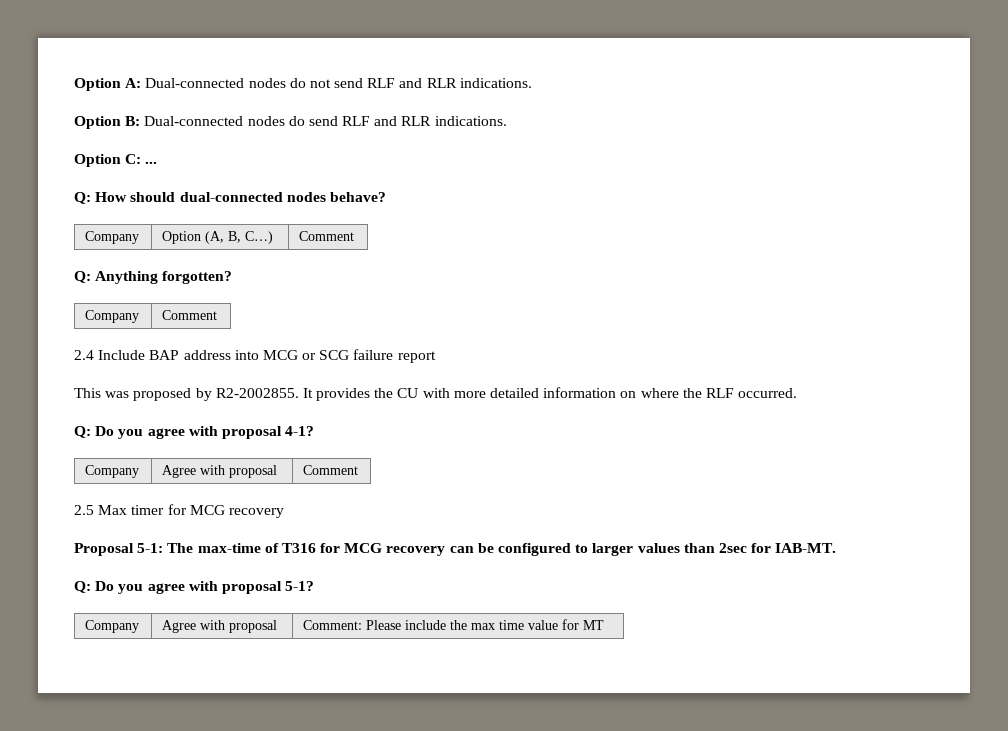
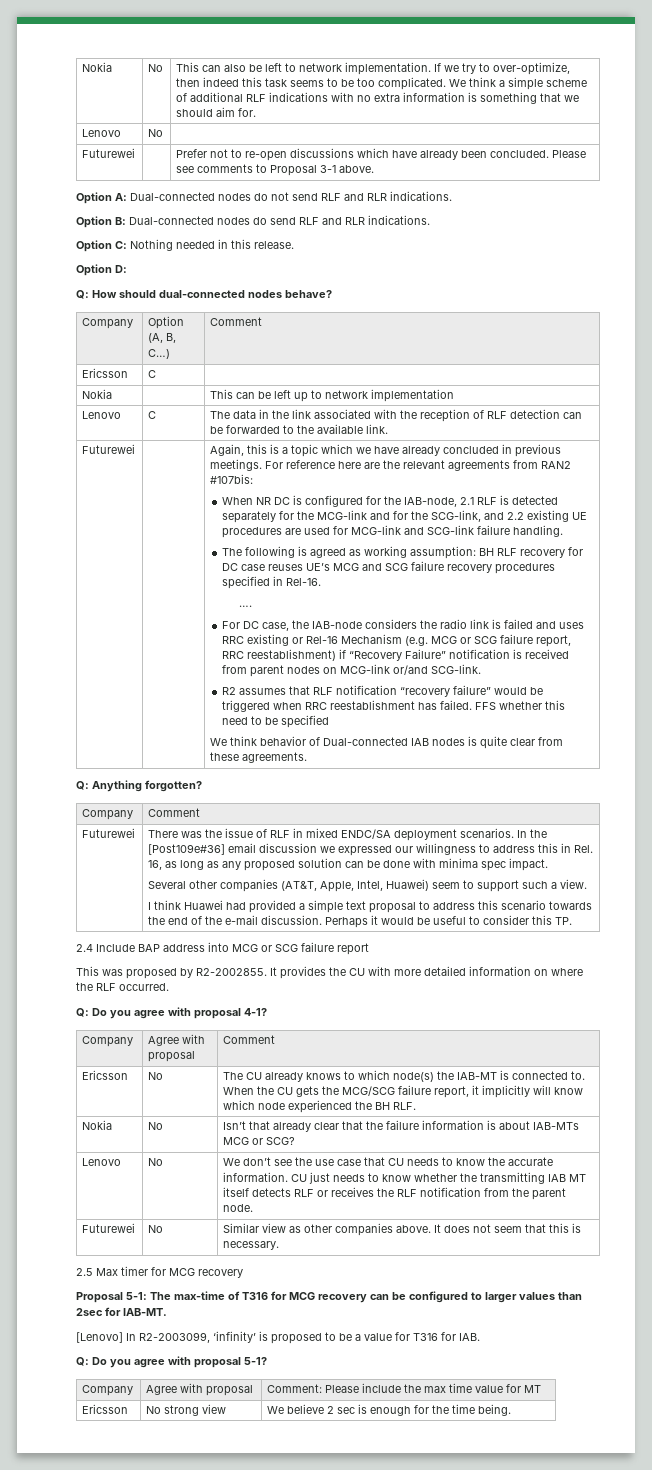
+ Nokia | No | This can also be left to network implementation. If we try to over-optimize, then indeed this task seems to be too complicated. We think a simple scheme of additional RLF indications with no extra information is something that we should aim for.
+ Lenovo | No |
+ Futurewei | | Prefer not to re-open discussions which have already been concluded. Please see comments to Proposal 3-1 above.
- Option C: ...
+ Option C: Nothing needed in this release.
+ Option D:
+ Ericsson | C |
+ Nokia | | This can be left up to network implementation
+ Lenovo | C | The data in the link associated with the reception of RLF detection can be forwarded to the available link.
+ Futurewei | | Again, this is a topic which we have already concluded in previous meetings. For reference here are the relevant agreements from RAN2 #107bis:
+ When NR DC is configured for the IAB-node, 2.1 RLF is detected separately for the MCG-link and for the SCG-link, and 2.2 existing UE procedures are used for MCG-link and SCG-link failure handling.
+ The following is agreed as working assumption: BH RLF recovery for DC case reuses UE’s MCG and SCG failure recovery procedures specified in Rel-16.
+ ….
+ For DC case, the IAB-node considers the radio link is failed and uses RRC existing or Rel-16 Mechanism (e.g. MCG or SCG failure report, RRC reestablishment) if “Recovery Failure” notification is received from parent nodes on MCG-link or/and SCG-link.
+ R2 assumes that RLF notification “recovery failure” would be triggered when RRC reestablishment has failed. FFS whether this need to be specified
+ We think behavior of Dual-connected IAB nodes is quite clear from these agreements.
+ Futurewei | There was the issue of RLF in mixed ENDC/SA deployment scenarios. In the [Post109e#36] email discussion we expressed our willingness to address this in Rel. 16, as long as any proposed solution can be done with minima spec impact.
+ Several other companies (AT&T, Apple, Intel, Huawei) seem to support such a view.
+ I think Huawei had provided a simple text proposal to address this scenario towards the end of the e-mail discussion. Perhaps it would be useful to consider this TP.
+ Ericsson | No | The CU already knows to which node(s) the IAB-MT is connected to. When the CU gets the MCG/SCG failure report, it implicitly will know which node experienced the BH RLF.
+ Nokia | No | Isn’t that already clear that the failure information is about IAB-MTs MCG or SCG?
+ Lenovo | No | We don’t see the use case that CU needs to know the accurate information. CU just needs to know whether the transmitting IAB MT itself detects RLF or receives the RLF notification from the parent node.
+ Futurewei | No | Similar view as other companies above. It does not seem that this is necessary.
+ [Lenovo] In R2-2003099, ‘infinity’ is proposed to be a value for T316 for IAB.
+ Ericsson | No strong view | We believe 2 sec is enough for the time being.

